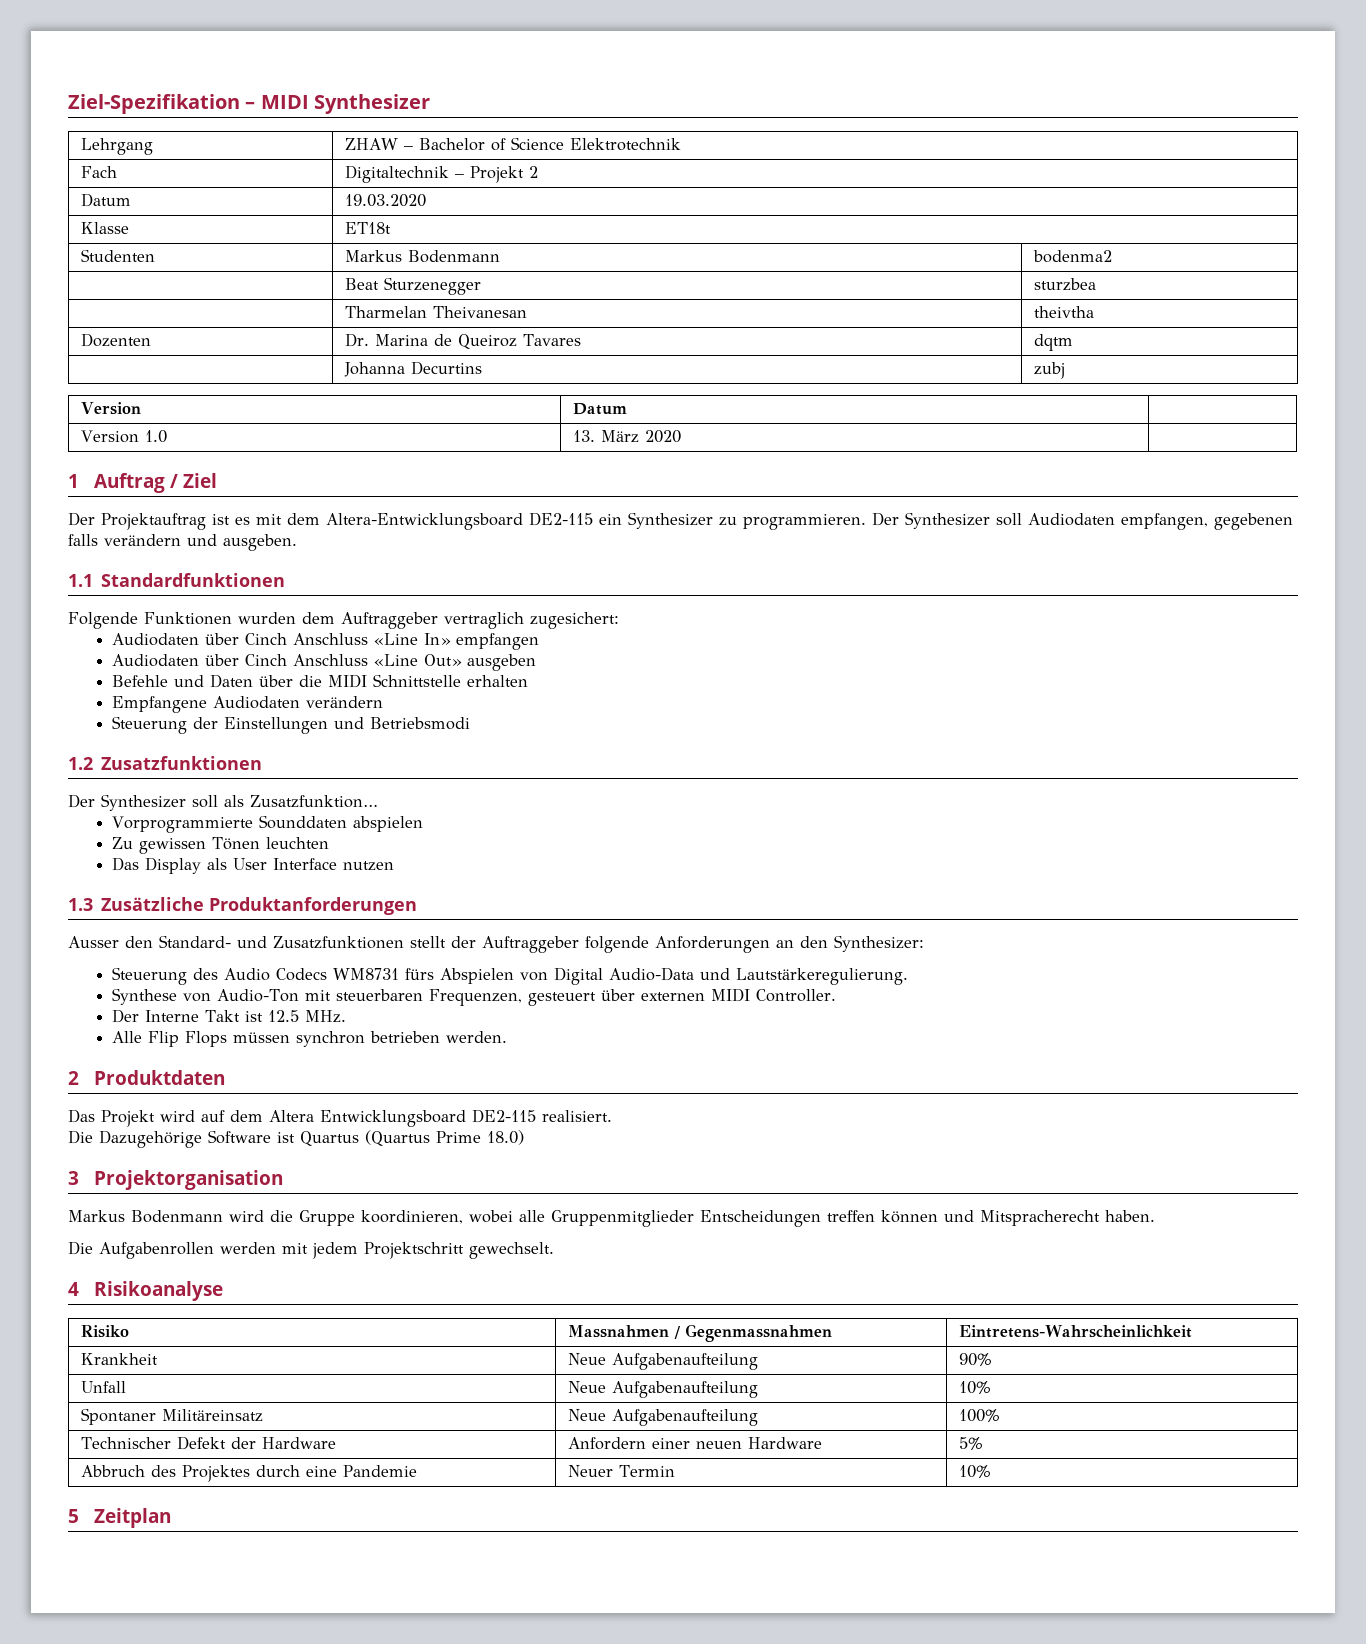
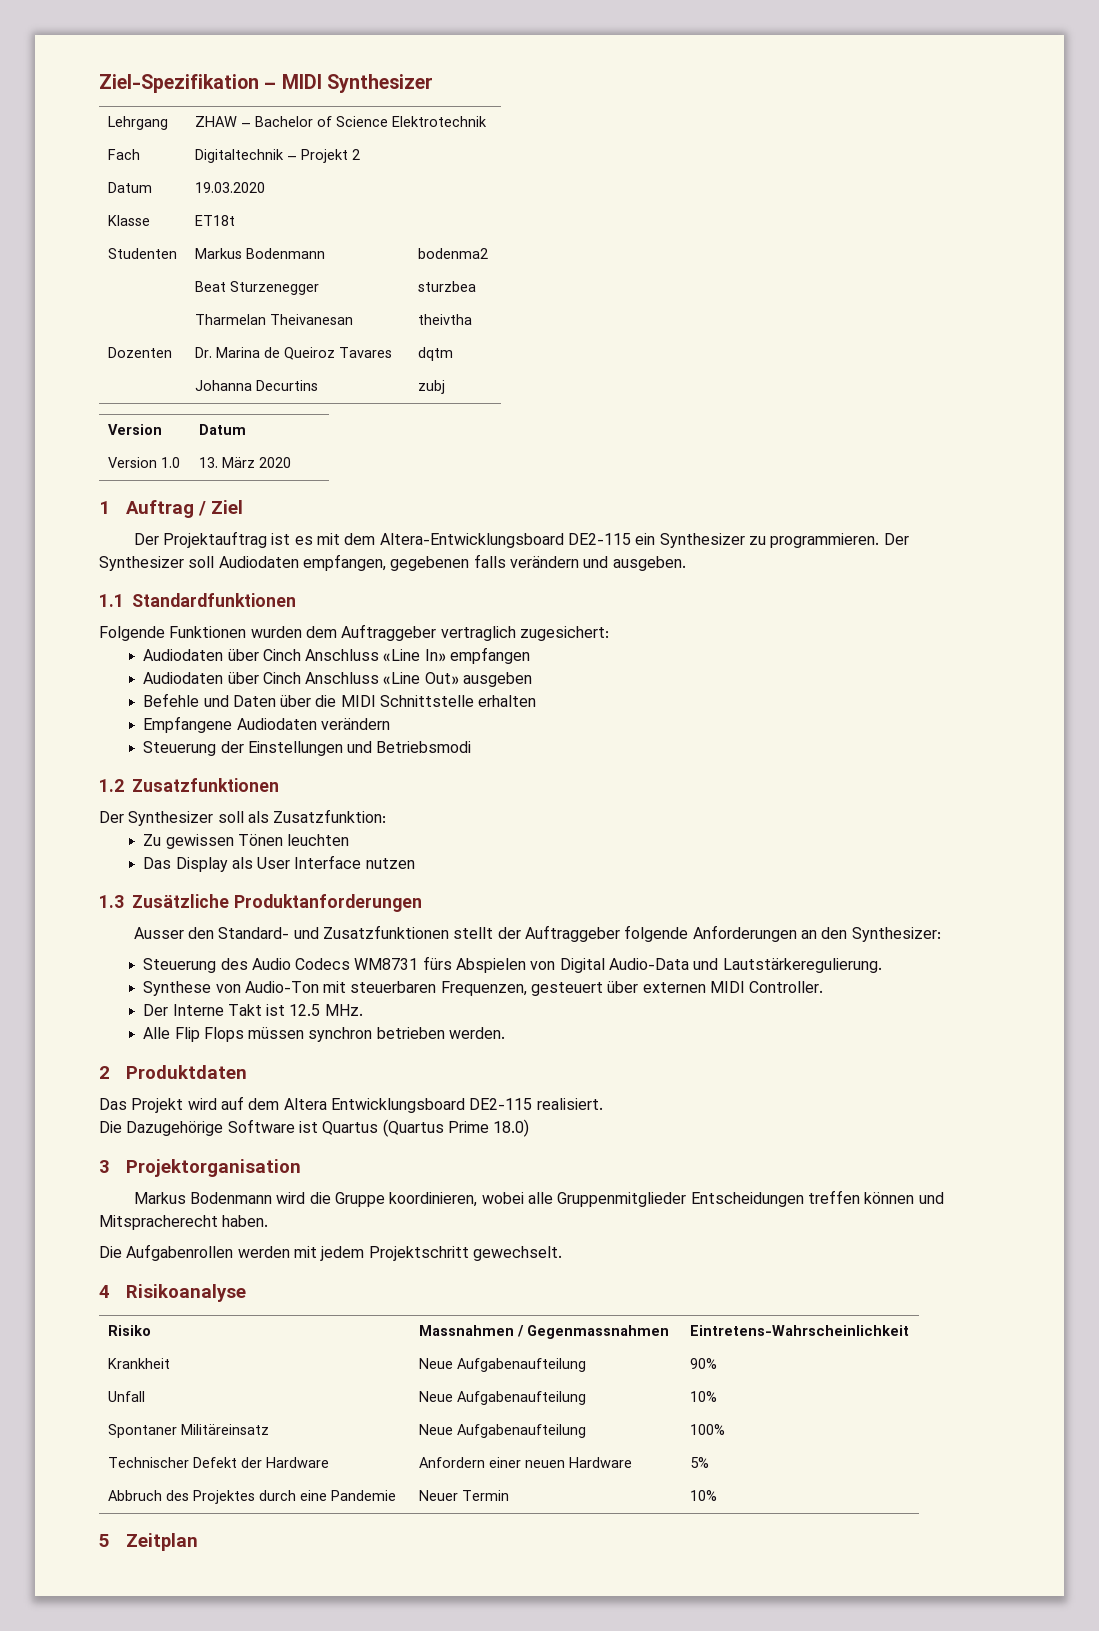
- Der Synthesizer soll als Zusatzfunktion…
- Vorprogrammierte Sounddaten abspielen
+ Der Synthesizer soll als Zusatzfunktion:

